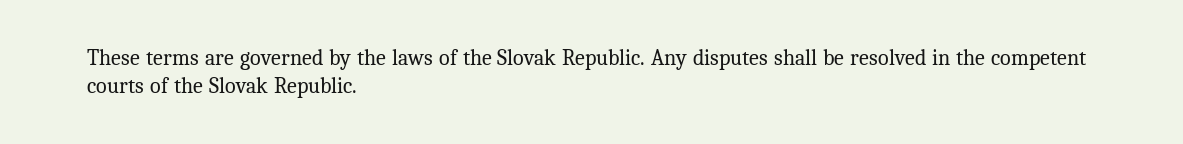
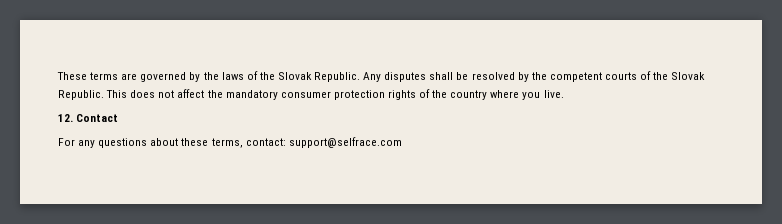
- Any disputes shall be resolved in the competent courts of the Slovak Republic.
+ Any disputes shall be resolved by the competent courts of the Slovak Republic.
+ This does not affect the mandatory consumer protection rights of the country where you live.
+ 12. Contact
+ For any questions about these terms, contact: support@selfrace.com

